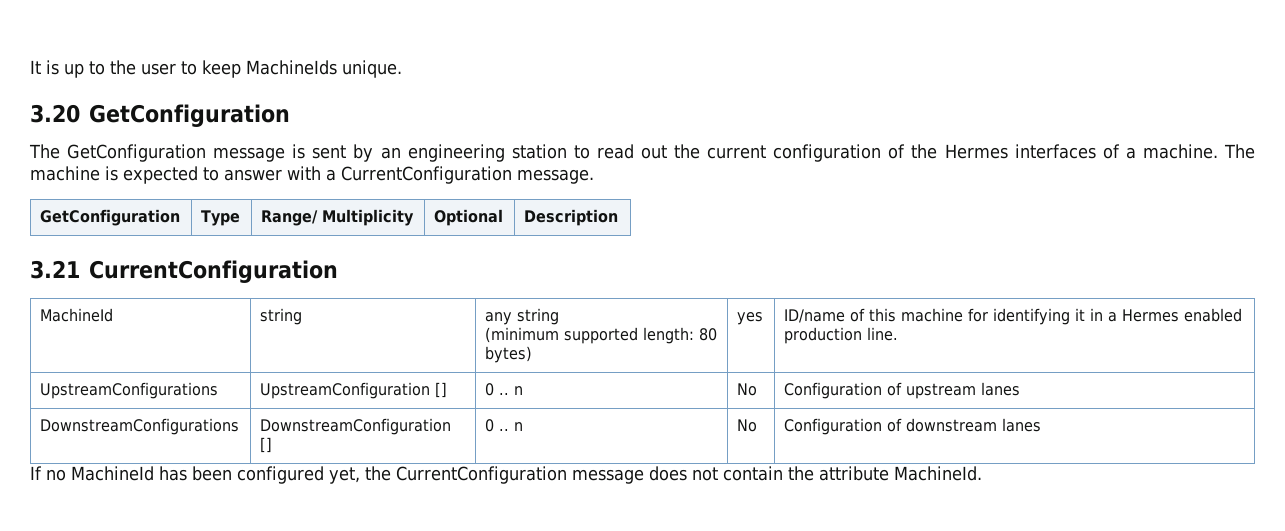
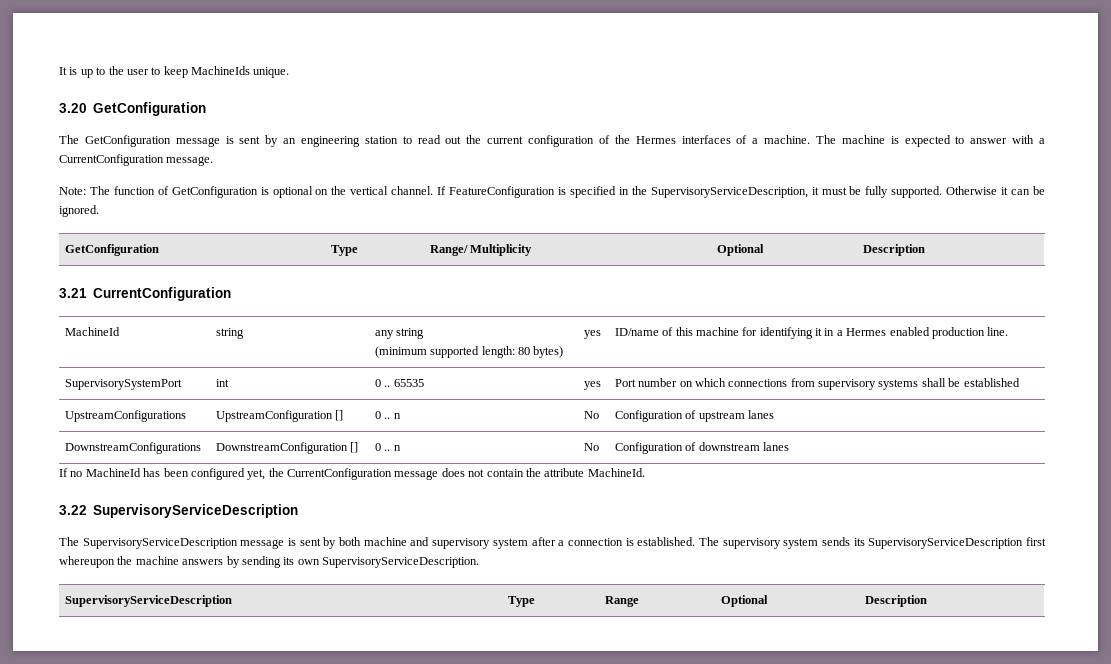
+ Note: The function of GetConfiguration is optional on the vertical channel. If FeatureConfiguration is specified in the SupervisoryServiceDescription, it must be fully supported. Otherwise it can be ignored.
+ SupervisorySystemPort | int | 0 .. 65535 | yes | Port number on which connections from supervisory systems shall be established
+ 3.22 SupervisoryServiceDescription
+ The SupervisoryServiceDescription message is sent by both machine and supervisory system after a connection is established. The supervisory system sends its SupervisoryServiceDescription first whereupon the machine answers by sending its own SupervisoryServiceDescription.
+ SupervisoryServiceDescription | Type | Range | Optional | Description

